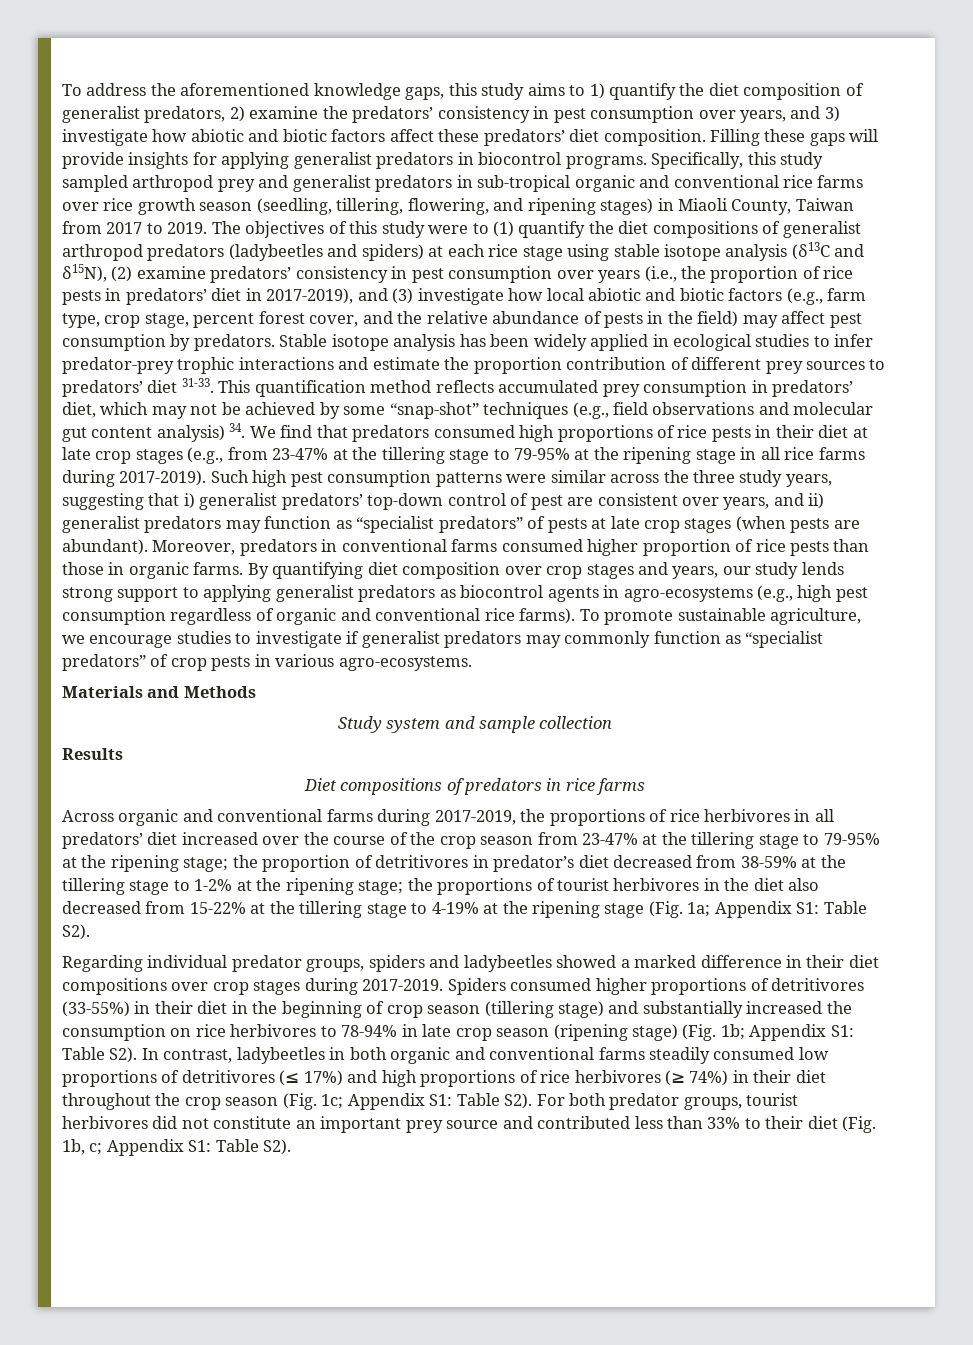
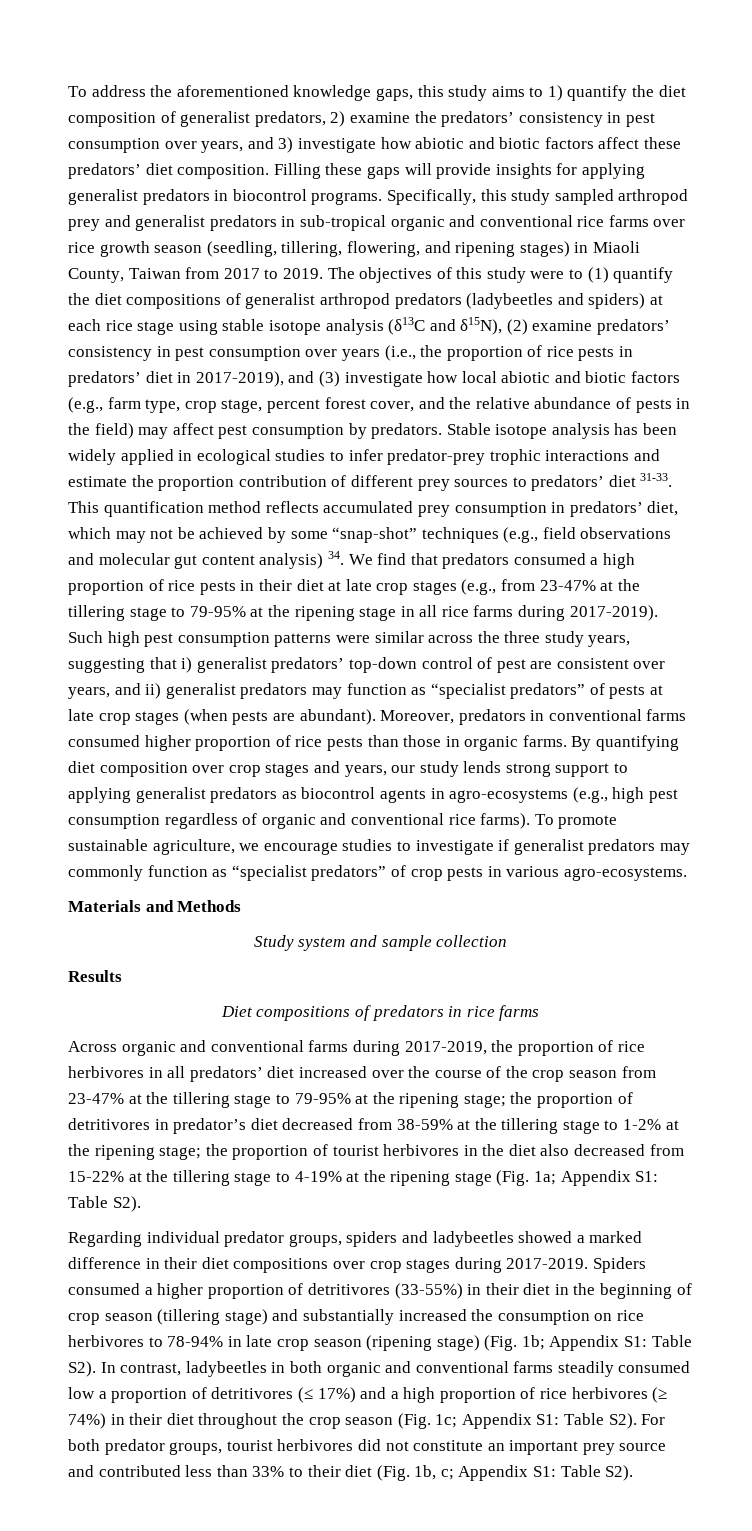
- This quantification method reflects accumulated prey consumption in predators’ diet, which may not be achieved by some “snap-shot” techniques (e.g., field observations and molecular gut content analysis) 34. We find that predators consumed high proportions of rice pests in their diet at late crop stages (e.g., from 23-47% at the tillering stage to 79-95% at the ripening stage in all rice farms during 2017-2019).
+ This quantification method reflects accumulated prey consumption in predators’ diet, which may not be achieved by some “snap-shot” techniques (e.g., field observations and molecular gut content analysis) 34. We find that predators consumed a high proportion of rice pests in their diet at late crop stages (e.g., from 23-47% at the tillering stage to 79-95% at the ripening stage in all rice farms during 2017-2019).
- Across organic and conventional farms during 2017-2019, the proportions of rice herbivores in all predators’ diet increased over the course of the crop season from 23-47% at the tillering stage to 79-95% at the ripening stage;
+ Across organic and conventional farms during 2017-2019, the proportion of rice herbivores in all predators’ diet increased over the course of the crop season from 23-47% at the tillering stage to 79-95% at the ripening stage;
- the proportions of tourist herbivores in the diet also decreased from 15-22% at the tillering stage to 4-19% at the ripening stage (Fig. 1a;
+ the proportion of tourist herbivores in the diet also decreased from 15-22% at the tillering stage to 4-19% at the ripening stage (Fig. 1a;
- Spiders consumed higher proportions of detritivores (33-55%) in their diet in the beginning of crop season (tillering stage) and substantially increased the consumption on rice herbivores to 78-94% in late crop season (ripening stage) (Fig. 1b;
+ Spiders consumed a higher proportion of detritivores (33-55%) in their diet in the beginning of crop season (tillering stage) and substantially increased the consumption on rice herbivores to 78-94% in late crop season (ripening stage) (Fig. 1b;
- Table S2). In contrast, ladybeetles in both organic and conventional farms steadily consumed low proportions of detritivores (≤ 17%) and high proportions of rice herbivores (≥ 74%) in their diet throughout the crop season (Fig. 1c;
+ Table S2). In contrast, ladybeetles in both organic and conventional farms steadily consumed low a proportion of detritivores (≤ 17%) and a high proportion of rice herbivores (≥ 74%) in their diet throughout the crop season (Fig. 1c;

